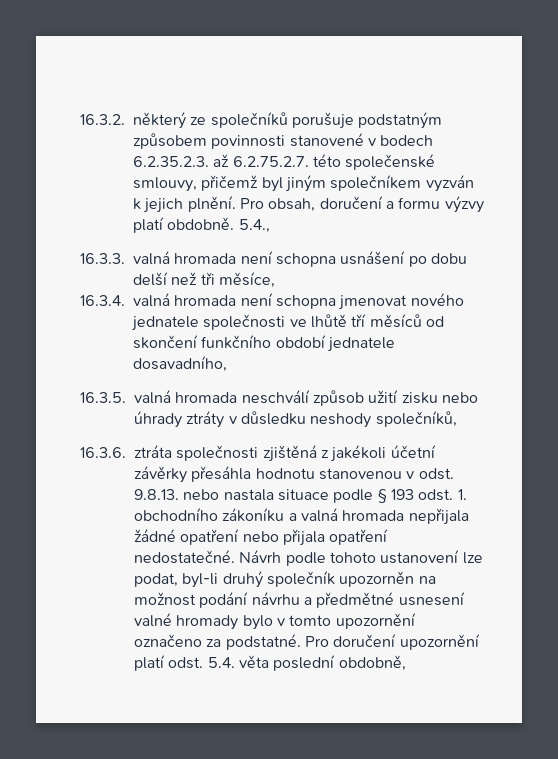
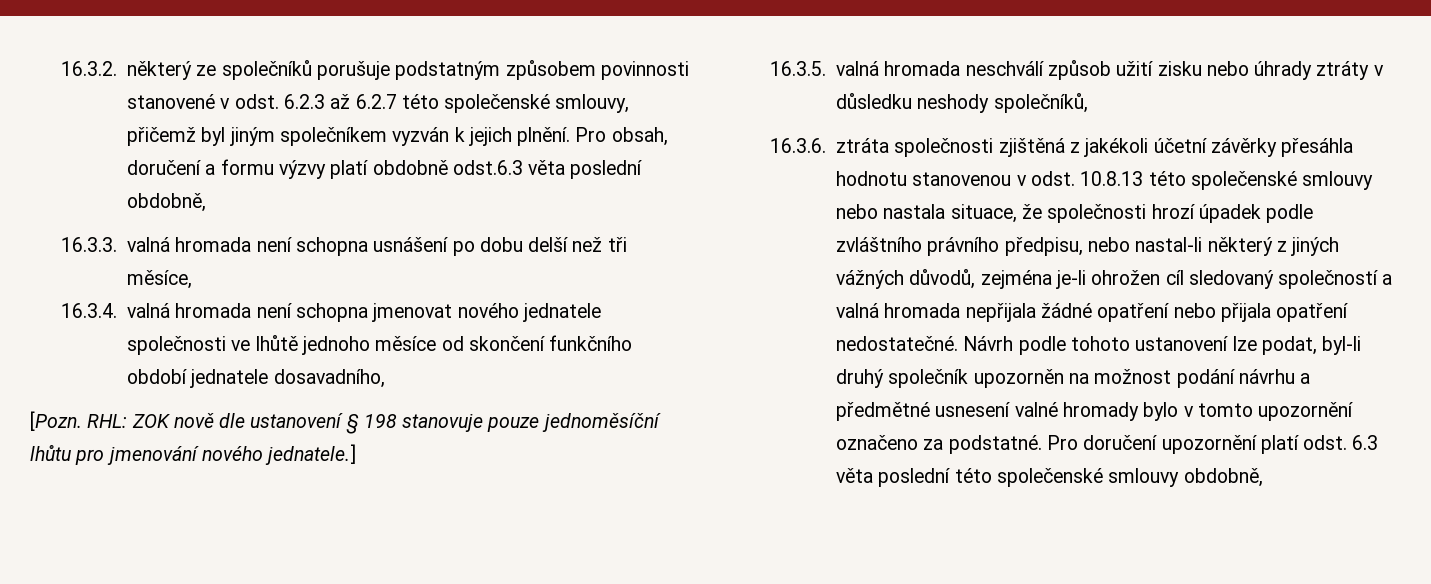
- 16.3.2. některý ze společníků porušuje podstatným způsobem povinnosti stanovené v bodech 6.2.35.2.3. až 6.2.75.2.7. této společenské smlouvy, přičemž byl jiným společníkem vyzván k jejich plnění.
+ 16.3.2. některý ze společníků porušuje podstatným způsobem povinnosti stanovené v odst. 6.2.3 až 6.2.7 této společenské smlouvy, přičemž byl jiným společníkem vyzván k jejich plnění.
- Pro obsah, doručení a formu výzvy platí obdobně. 5.4.,
+ Pro obsah, doručení a formu výzvy platí obdobně odst.6.3 věta poslední obdobně,
- 16.3.4. valná hromada není schopna jmenovat nového jednatele společnosti ve lhůtě tří měsíců od skončení funkčního období jednatele dosavadního,
+ 16.3.4. valná hromada není schopna jmenovat nového jednatele společnosti ve lhůtě jednoho měsíce od skončení funkčního období jednatele dosavadního,
+ [Pozn. RHL: ZOK nově dle ustanovení § 198 stanovuje pouze jednoměsíční lhůtu pro jmenování nového jednatele.]
- 16.3.6. ztráta společnosti zjištěná z jakékoli účetní závěrky přesáhla hodnotu stanovenou v odst. 9.8.13. nebo nastala situace podle § 193 odst. 1. obchodního zákoníku a valná hromada nepřijala žádné opatření nebo přijala opatření nedostatečné.
+ 16.3.6. ztráta společnosti zjištěná z jakékoli účetní závěrky přesáhla hodnotu stanovenou v odst. 10.8.13 této společenské smlouvy nebo nastala situace, že společnosti hrozí úpadek podle zvláštního právního předpisu, nebo nastal-li některý z jiných vážných důvodů, zejména je-li ohrožen cíl sledovaný společností a valná hromada nepřijala žádné opatření nebo přijala opatření nedostatečné.
- Pro doručení upozornění platí odst. 5.4. věta poslední obdobně,
+ Pro doručení upozornění platí odst. 6.3 věta poslední této společenské smlouvy obdobně,

